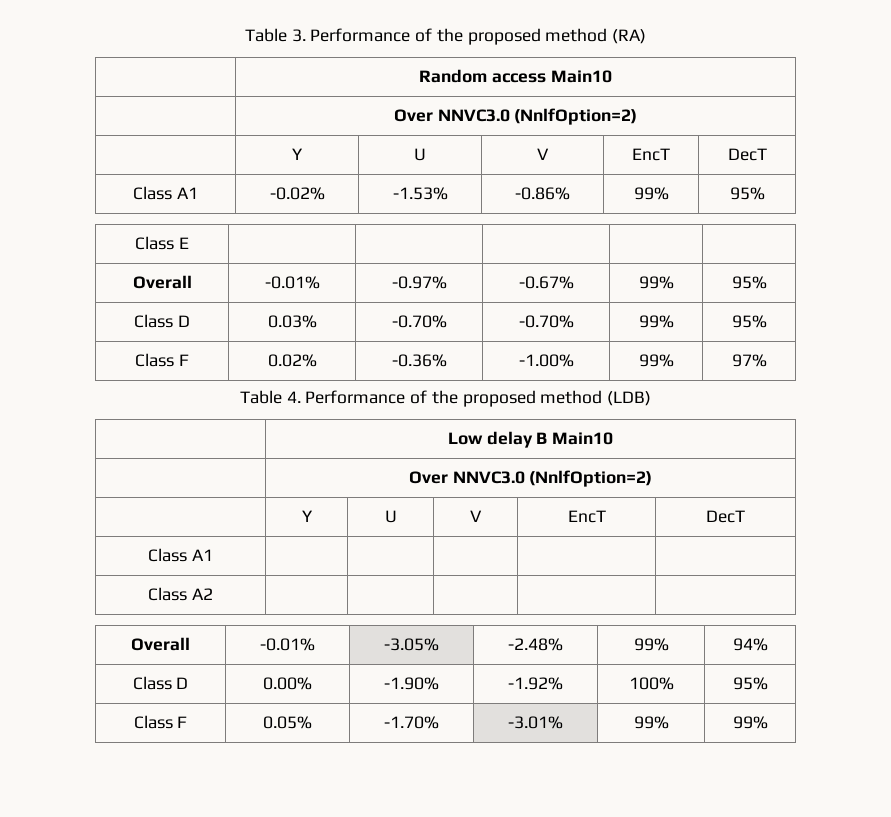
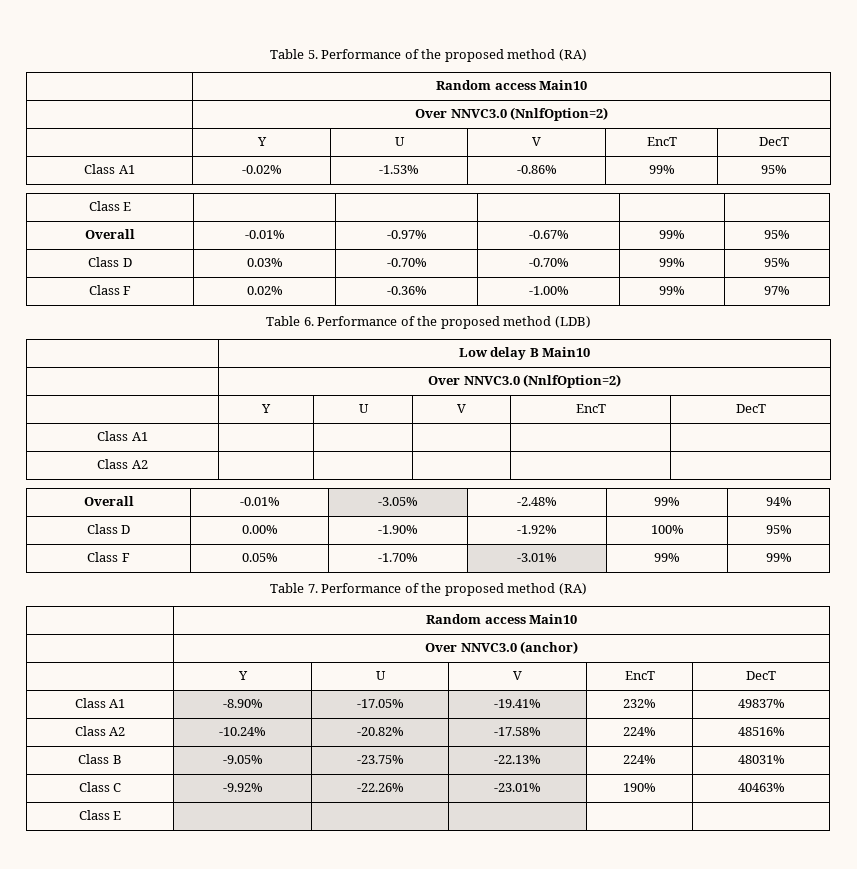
- Table 3. Performance of the proposed method (RA)
+ Table 5. Performance of the proposed method (RA)
- Table 4. Performance of the proposed method (LDB)
+ Table 6. Performance of the proposed method (LDB)
+ Table 7. Performance of the proposed method (RA)
+ | Random access Main10
+ | Over NNVC3.0 (anchor)
+ | Y | U | V | EncT | DecT
+ Class A1 | -8.90% | -17.05% | -19.41% | 232% | 49837%
+ Class A2 | -10.24% | -20.82% | -17.58% | 224% | 48516%
+ Class B | -9.05% | -23.75% | -22.13% | 224% | 48031%
+ Class C | -9.92% | -22.26% | -23.01% | 190% | 40463%
+ Class E | | | | |

